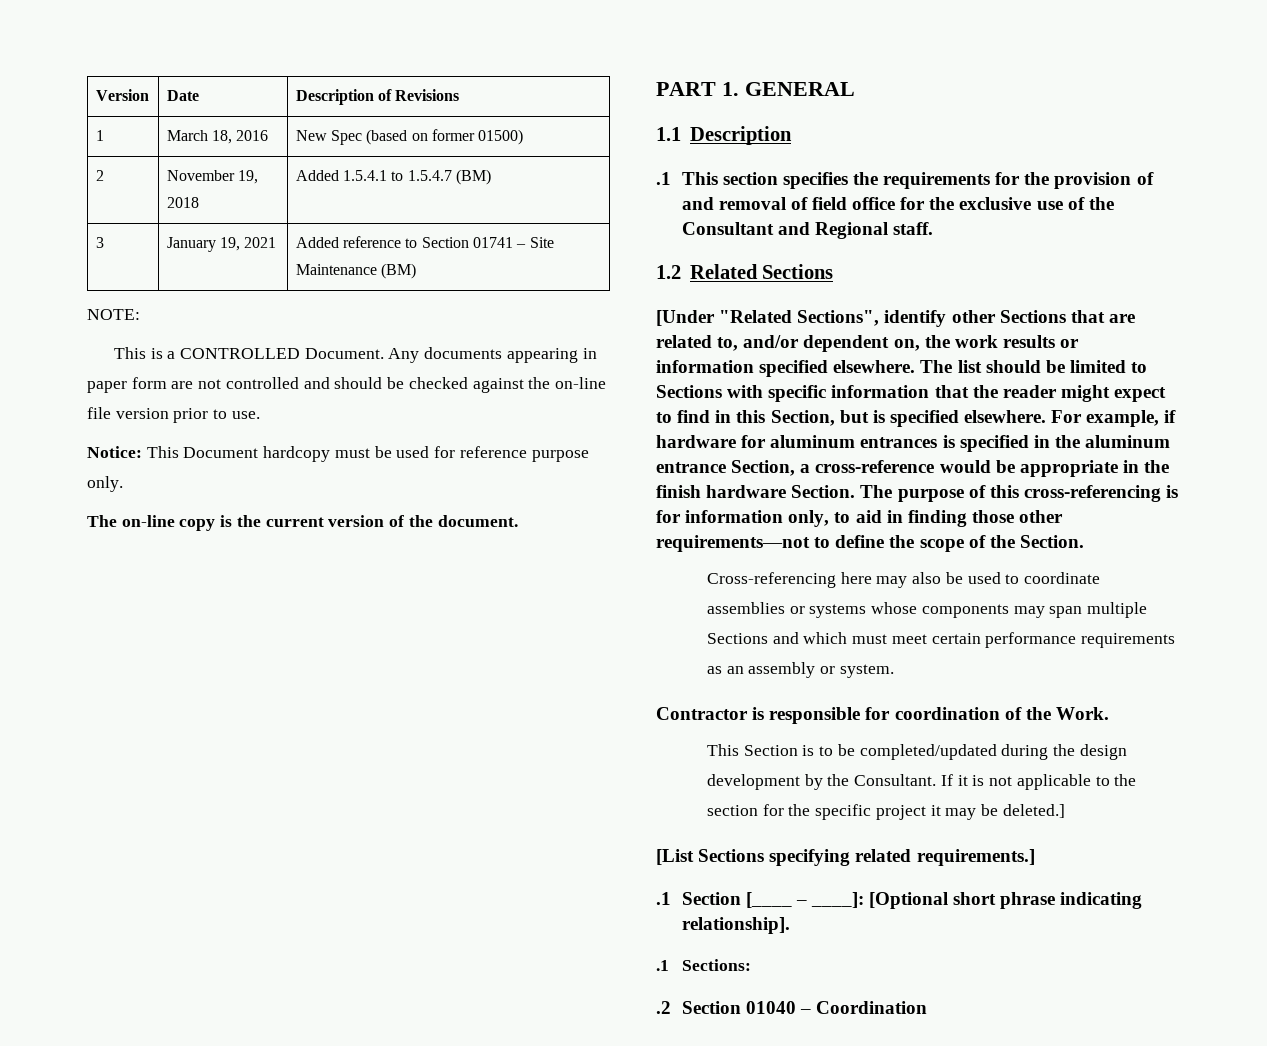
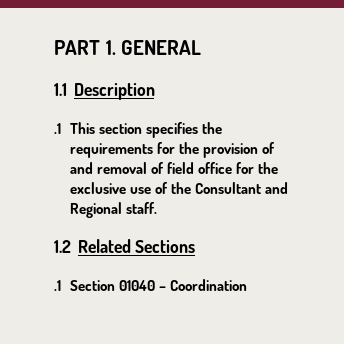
- Version | Date | Description of Revisions
- 1 | March 18, 2016 | New Spec (based on former 01500)
- 2 | November 19, 2018 | Added 1.5.4.1 to 1.5.4.7 (BM)
- 3 | January 19, 2021 | Added reference to Section 01741 – Site Maintenance (BM)
- NOTE:
- This is a CONTROLLED Document. Any documents appearing in paper form are not controlled and should be checked against the on-line file version prior to use.
- Notice: This Document hardcopy must be used for reference purpose only.
- The on-line copy is the current version of the document.
- [Under "Related Sections", identify other Sections that are related to, and/or dependent on, the work results or information specified elsewhere. The list should be limited to Sections with specific information that the reader might expect to find in this Section, but is specified elsewhere. For example, if hardware for aluminum entrances is specified in the aluminum entrance Section, a cross-reference would be appropriate in the finish hardware Section. The purpose of this cross-referencing is for information only, to aid in finding those other requirements—not to define the scope of the Section.
- Cross-referencing here may also be used to coordinate assemblies or systems whose components may span multiple Sections and which must meet certain performance requirements as an assembly or system.
- Contractor is responsible for coordination of the Work.
- This Section is to be completed/updated during the design development by the Consultant. If it is not applicable to the section for the specific project it may be deleted.]
- [List Sections specifying related requirements.]
- .1 Section [____ – ____]: [Optional short phrase indicating relationship].
- .1 Sections:
- .2 Section 01040 – Coordination
+ .1 Section 01040 – Coordination

